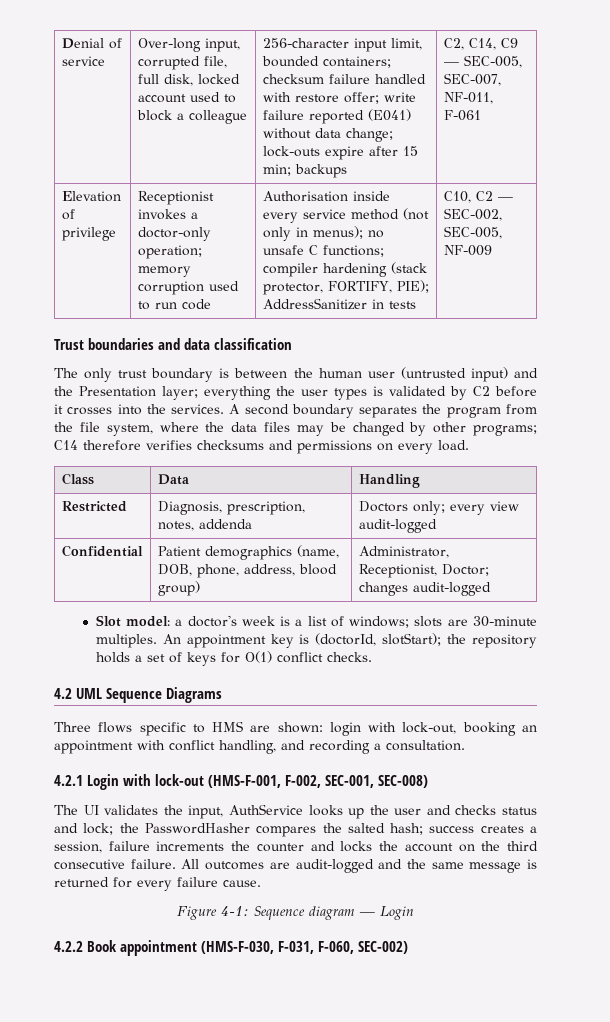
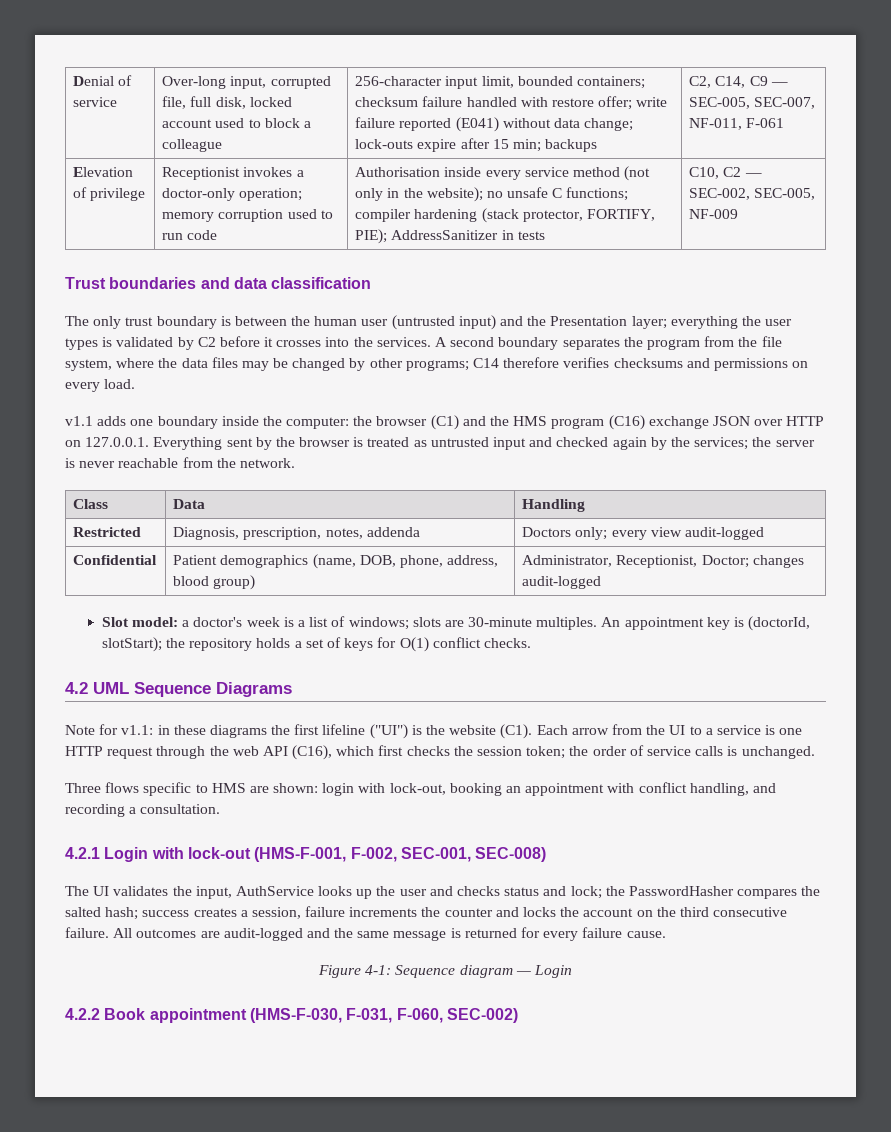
- Authorisation inside every service method (not only in menus); no unsafe C functions; compiler hardening (stack protector, FORTIFY, PIE); AddressSanitizer in tests
+ Authorisation inside every service method (not only in the website); no unsafe C functions; compiler hardening (stack protector, FORTIFY, PIE); AddressSanitizer in tests
+ v1.1 adds one boundary inside the computer: the browser (C1) and the HMS program (C16) exchange JSON over HTTP on 127.0.0.1. Everything sent by the browser is treated as untrusted input and checked again by the services; the server is never reachable from the network.
+ Note for v1.1: in these diagrams the first lifeline ("UI") is the website (C1). Each arrow from the UI to a service is one HTTP request through the web API (C16), which first checks the session token; the order of service calls is unchanged.

